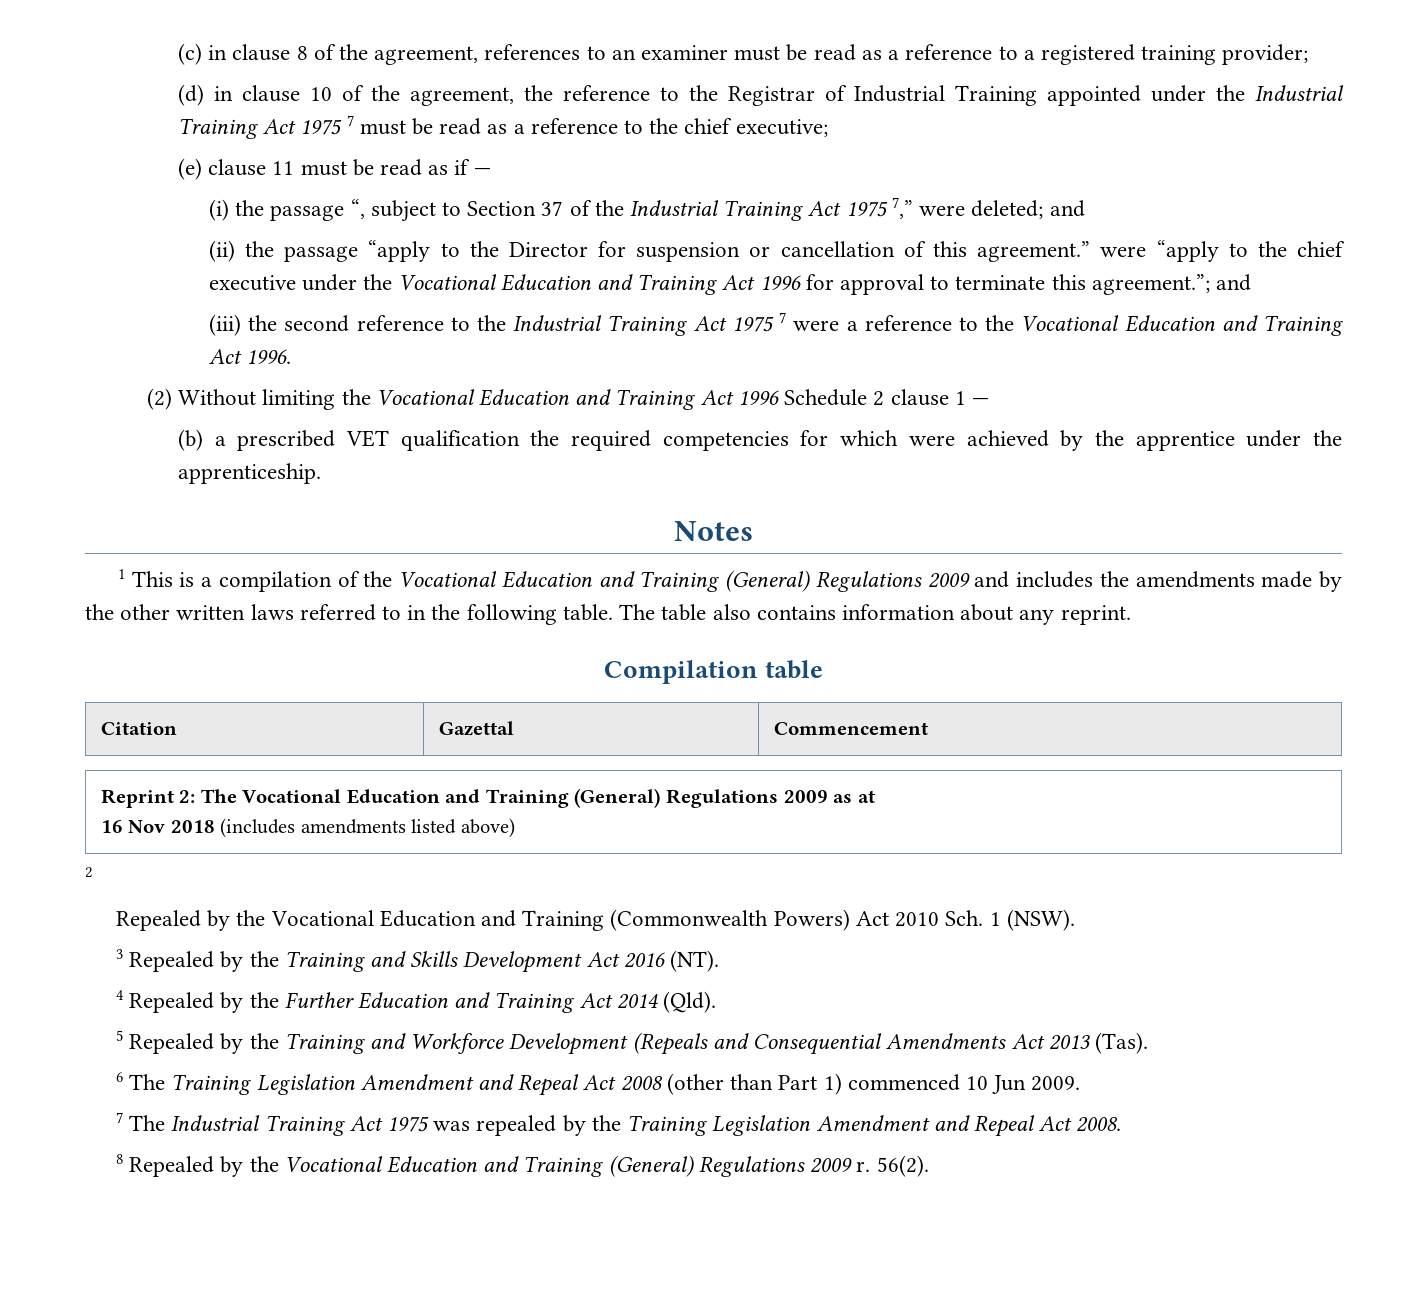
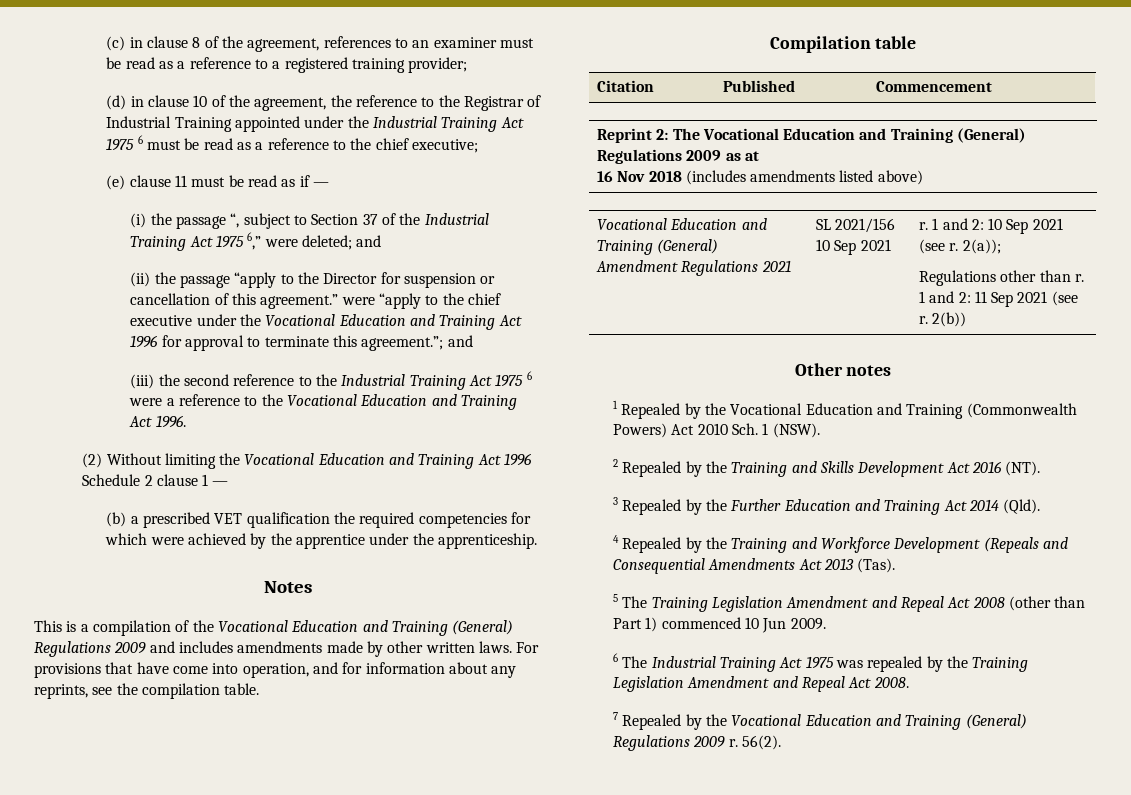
- (d) in clause 10 of the agreement, the reference to the Registrar of Industrial Training appointed under the Industrial Training Act 1975 7 must be read as a reference to the chief executive;
+ (d) in clause 10 of the agreement, the reference to the Registrar of Industrial Training appointed under the Industrial Training Act 1975 6 must be read as a reference to the chief executive;
- (i) the passage “, subject to Section 37 of the Industrial Training Act 1975 7,” were deleted; and
+ (i) the passage “, subject to Section 37 of the Industrial Training Act 1975 6,” were deleted; and
- (iii) the second reference to the Industrial Training Act 1975 7 were a reference to the Vocational Education and Training Act 1996.
+ (iii) the second reference to the Industrial Training Act 1975 6 were a reference to the Vocational Education and Training Act 1996.
- 1 This is a compilation of the Vocational Education and Training (General) Regulations 2009 and includes the amendments made by the other written laws referred to in the following table. The table also contains information about any reprint.
+ This is a compilation of the Vocational Education and Training (General) Regulations 2009 and includes amendments made by other written laws. For provisions that have come into operation, and for information about any reprints, see the compilation table.
- Citation | Gazettal | Commencement
+ Citation | Published | Commencement
  Reprint 2: The Vocational Education and Training (General) Regulations 2009 as at
  16 Nov 2018 (includes amendments listed above)
- 2
- Repealed by the Vocational Education and Training (Commonwealth Powers) Act 2010 Sch. 1 (NSW).
+ Vocational Education and Training (General) Amendment Regulations 2021 | SL 2021/156 10 Sep 2021 | r. 1 and 2: 10 Sep 2021 (see r. 2(a));
+ Regulations other than r. 1 and 2: 11 Sep 2021 (see r. 2(b))
+ Other notes
+ 1 Repealed by the Vocational Education and Training (Commonwealth Powers) Act 2010 Sch. 1 (NSW).
- 3 Repealed by the Training and Skills Development Act 2016 (NT).
+ 2 Repealed by the Training and Skills Development Act 2016 (NT).
- 4 Repealed by the Further Education and Training Act 2014 (Qld).
+ 3 Repealed by the Further Education and Training Act 2014 (Qld).
- 5 Repealed by the Training and Workforce Development (Repeals and Consequential Amendments Act 2013 (Tas).
+ 4 Repealed by the Training and Workforce Development (Repeals and Consequential Amendments Act 2013 (Tas).
- 6 The Training Legislation Amendment and Repeal Act 2008 (other than Part 1) commenced 10 Jun 2009.
+ 5 The Training Legislation Amendment and Repeal Act 2008 (other than Part 1) commenced 10 Jun 2009.
- 7 The Industrial Training Act 1975 was repealed by the Training Legislation Amendment and Repeal Act 2008.
+ 6 The Industrial Training Act 1975 was repealed by the Training Legislation Amendment and Repeal Act 2008.
- 8 Repealed by the Vocational Education and Training (General) Regulations 2009 r.
+ 7 Repealed by the Vocational Education and Training (General) Regulations 2009 r.

